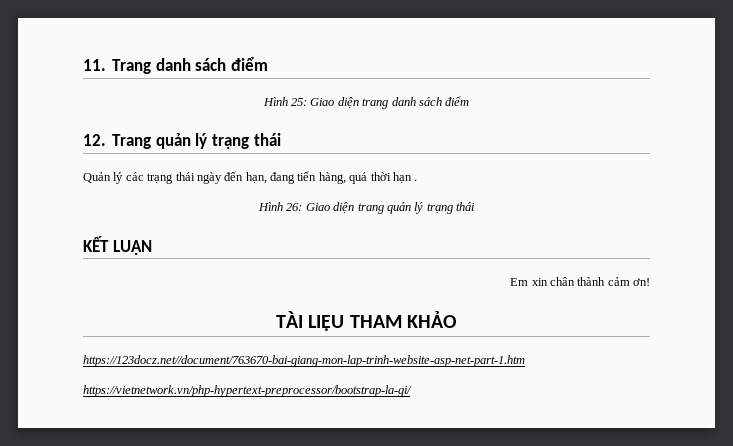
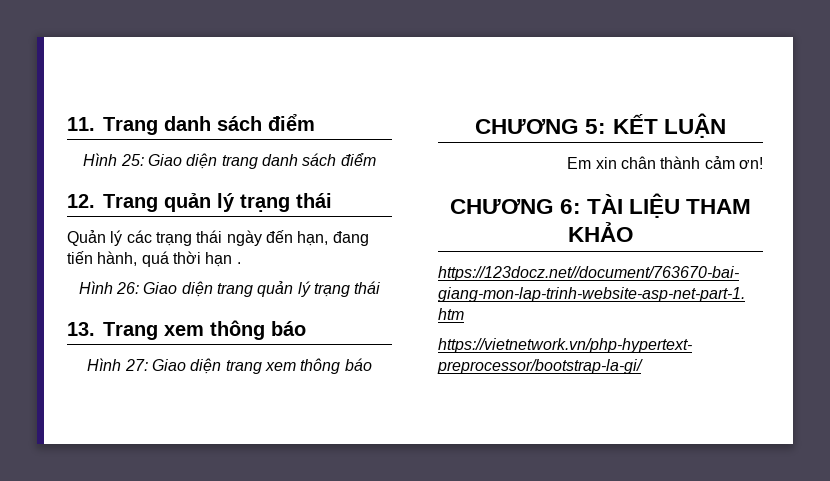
- Quản lý các trạng thái ngày đến hạn, đang tiến hàng, quá thời hạn .
+ Quản lý các trạng thái ngày đến hạn, đang tiến hành, quá thời hạn .
- KẾT LUẬN
+ 13. Trang xem thông báo
+ Hình 27: Giao diện trang xem thông báo
+ CHƯƠNG 5: KẾT LUẬN
- TÀI LIỆU THAM KHẢO
+ CHƯƠNG 6: TÀI LIỆU THAM KHẢO

